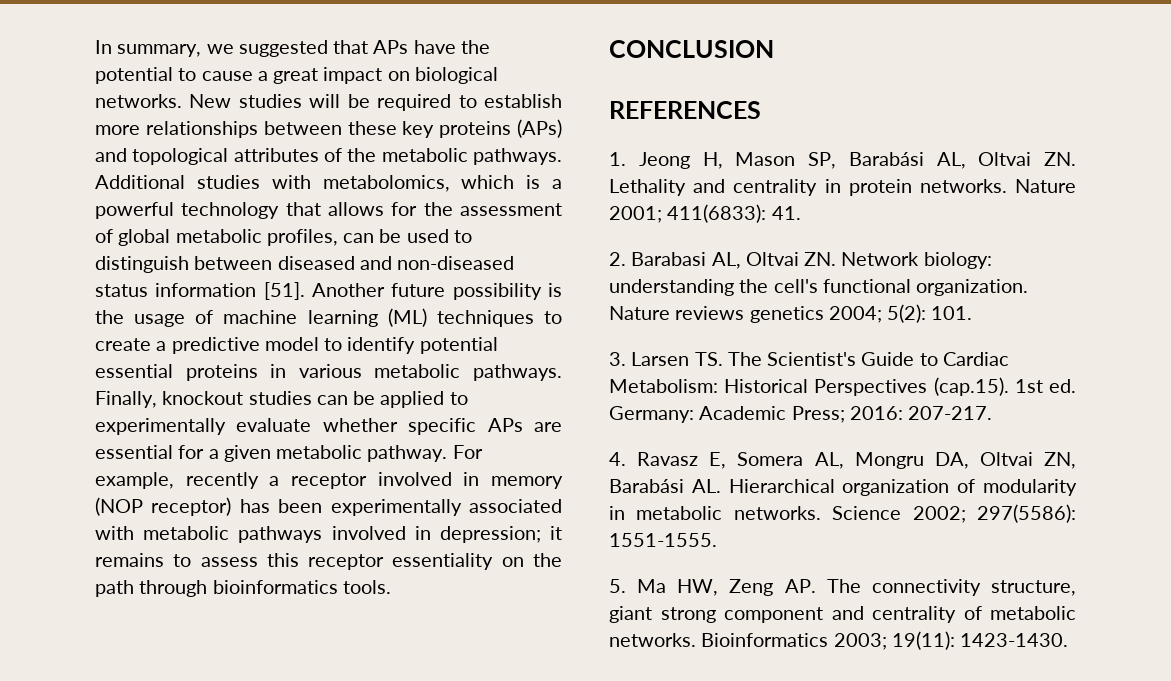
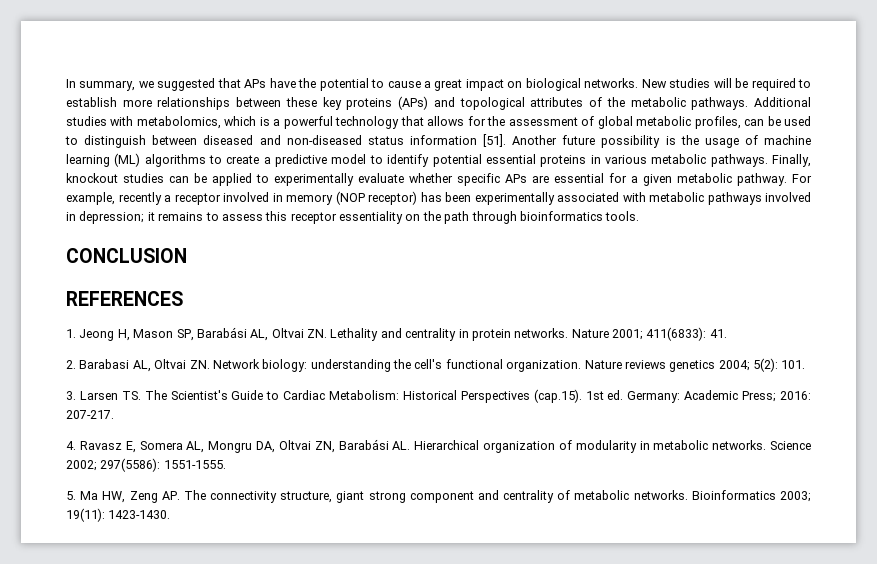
- Another future possibility is the usage of machine learning (ML) techniques to create a predictive model to identify potential essential proteins in various metabolic pathways.
+ Another future possibility is the usage of machine learning (ML) algorithms to create a predictive model to identify potential essential proteins in various metabolic pathways.

